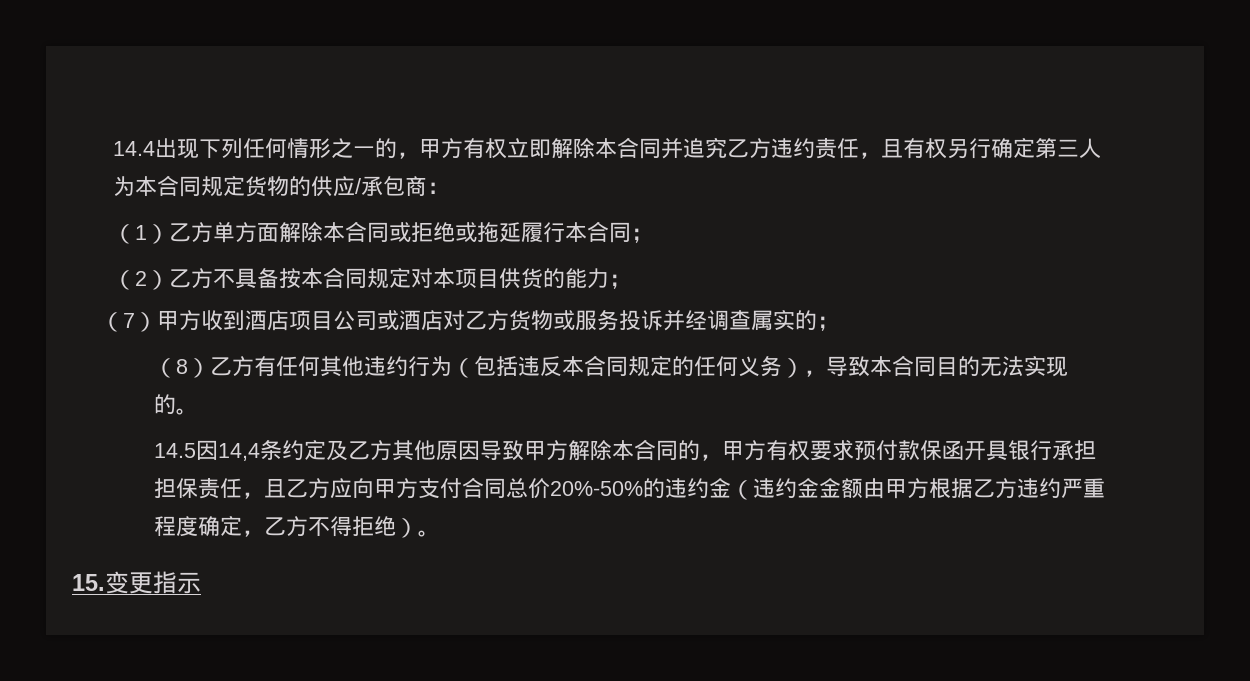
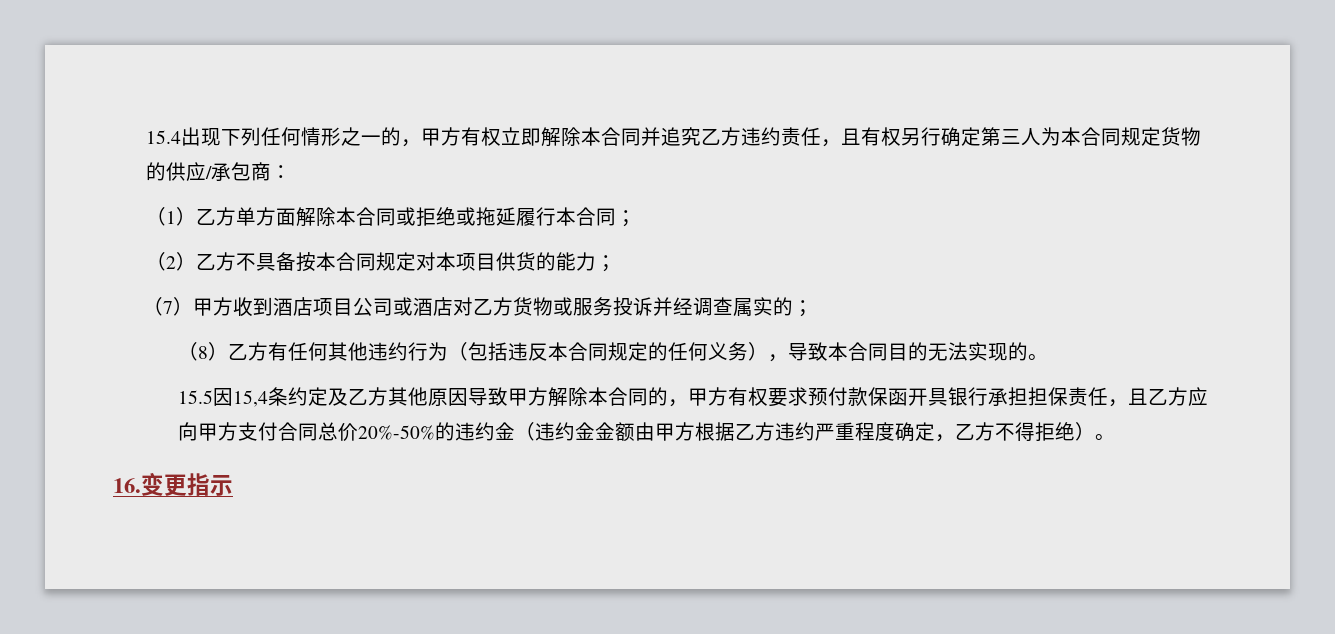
- 14.4出现下列任何情形之一的，甲方有权立即解除本合同并追究乙方违约责任，且有权另行确定第三人为本合同规定货物的供应/承包商：
+ 15.4出现下列任何情形之一的，甲方有权立即解除本合同并追究乙方违约责任，且有权另行确定第三人为本合同规定货物的供应/承包商：
- 14.5因14,4条约定及乙方其他原因导致甲方解除本合同的，甲方有权要求预付款保函开具银行承担担保责任，且乙方应向甲方支付合同总价20%-50%的违约金（违约金金额由甲方根据乙方违约严重程度确定，乙方不得拒绝）。
+ 15.5因15,4条约定及乙方其他原因导致甲方解除本合同的，甲方有权要求预付款保函开具银行承担担保责任，且乙方应向甲方支付合同总价20%-50%的违约金（违约金金额由甲方根据乙方违约严重程度确定，乙方不得拒绝）。
- 15.变更指示
+ 16.变更指示

